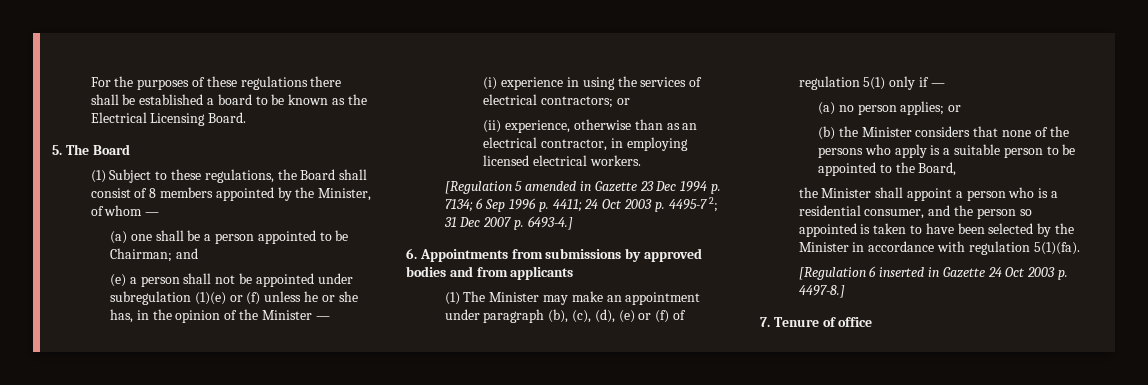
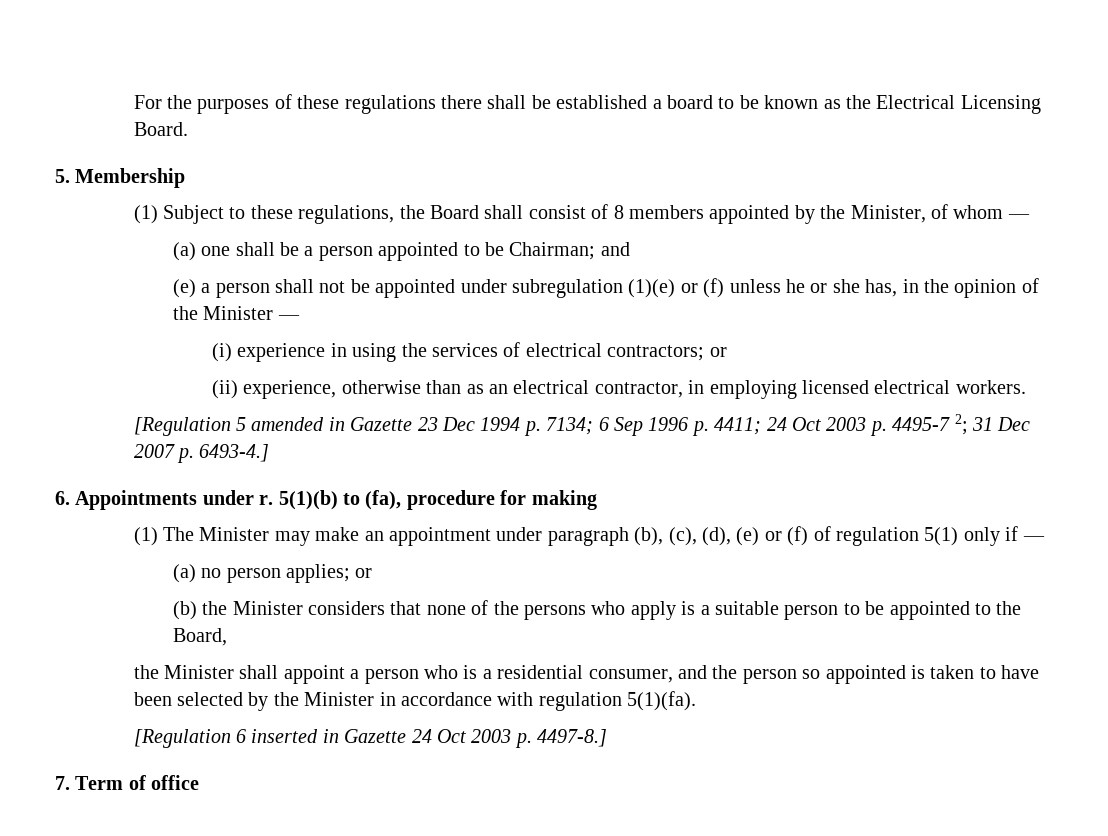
- 5. The Board
+ 5. Membership
- 6. Appointments from submissions by approved bodies and from applicants
+ 6. Appointments under r. 5(1)(b) to (fa), procedure for making
- 7. Tenure of office
+ 7. Term of office

